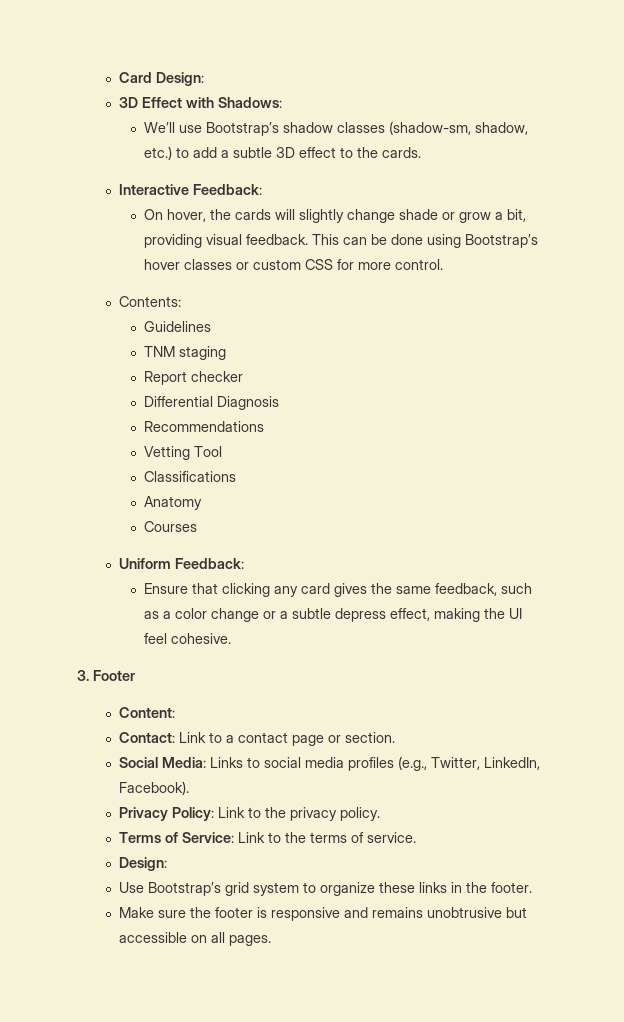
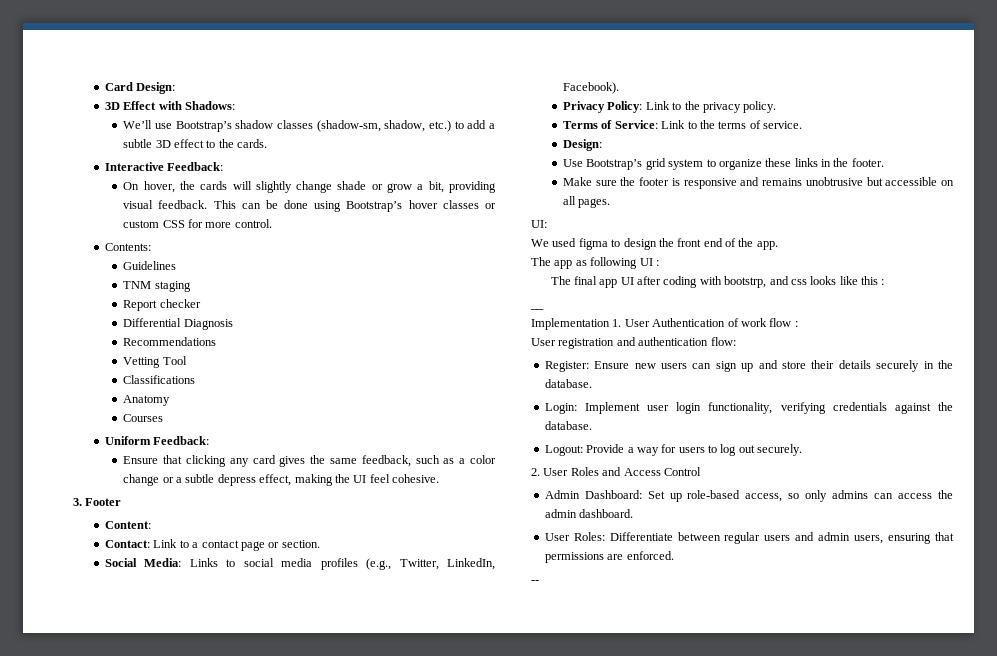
+ UI:
+ We used figma to design the front end of the app.
+ The app as following UI :
+ The final app UI after coding with bootstrp, and css looks like this :
+ __
+ Implementation 1. User Authentication of work flow :
+ User registration and authentication flow:
+ Register: Ensure new users can sign up and store their details securely in the database.
+ Login: Implement user login functionality, verifying credentials against the database.
+ Logout: Provide a way for users to log out securely.
+ 2. User Roles and Access Control
+ Admin Dashboard: Set up role-based access, so only admins can access the admin dashboard.
+ User Roles: Differentiate between regular users and admin users, ensuring that permissions are enforced.
+ --

